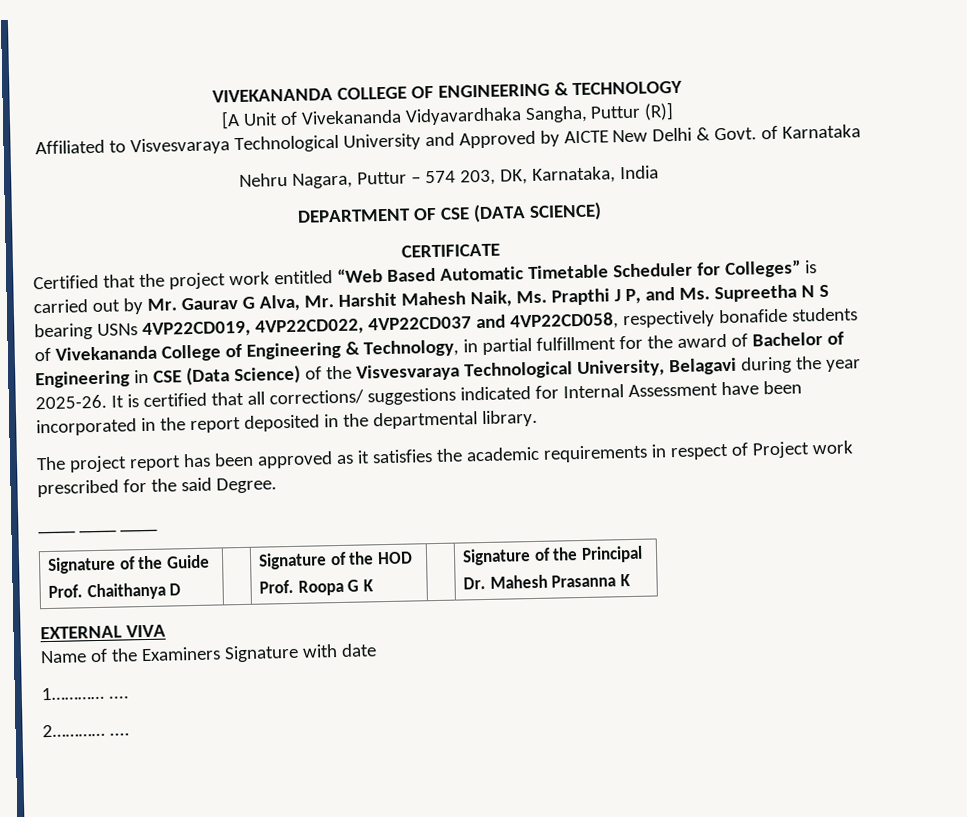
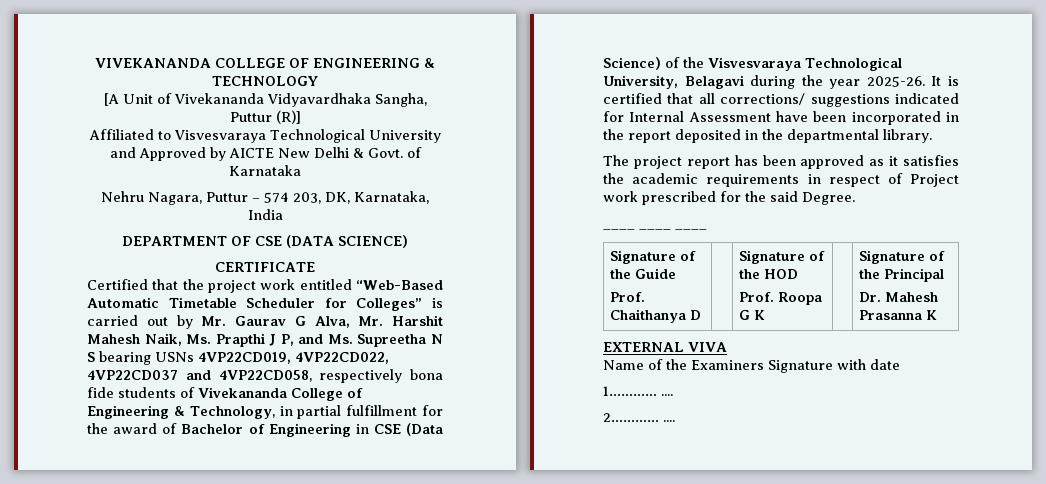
- Certified that the project work entitled “Web Based Automatic Timetable Scheduler for Colleges” is carried out by Mr. Gaurav G Alva, Mr. Harshit Mahesh Naik, Ms. Prapthi J P, and Ms. Supreetha N S bearing USNs 4VP22CD019, 4VP22CD022, 4VP22CD037 and 4VP22CD058, respectively bonafide students of Vivekananda College of Engineering & Technology, in partial fulfillment for the award of Bachelor of Engineering in CSE (Data Science) of the Visvesvaraya Technological University, Belagavi during the year 2025-26.
+ Certified that the project work entitled “Web-Based Automatic Timetable Scheduler for Colleges” is carried out by Mr. Gaurav G Alva, Mr. Harshit Mahesh Naik, Ms. Prapthi J P, and Ms. Supreetha N S bearing USNs 4VP22CD019, 4VP22CD022, 4VP22CD037 and 4VP22CD058, respectively bona fide students of Vivekananda College of Engineering & Technology, in partial fulfillment for the award of Bachelor of Engineering in CSE (Data Science) of the Visvesvaraya Technological University, Belagavi during the year 2025-26.

